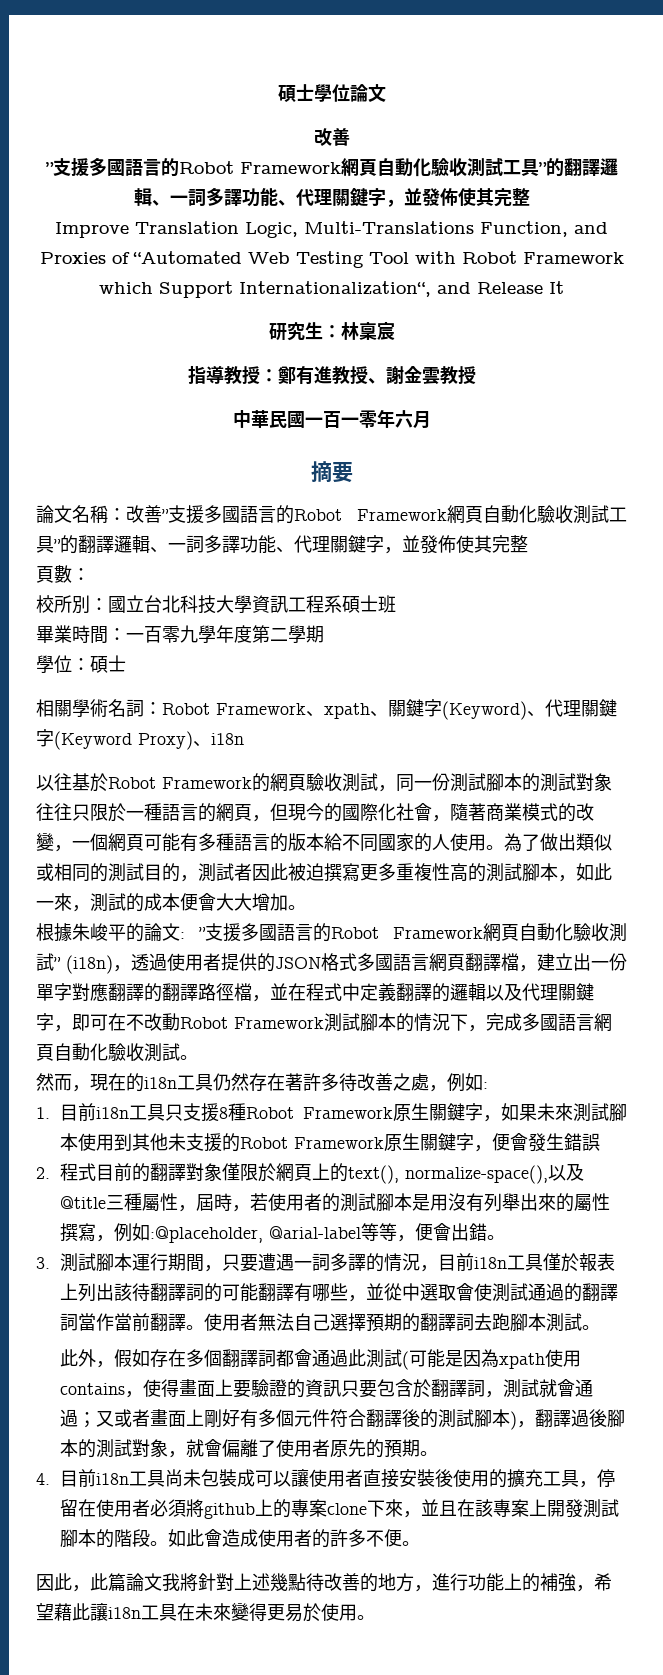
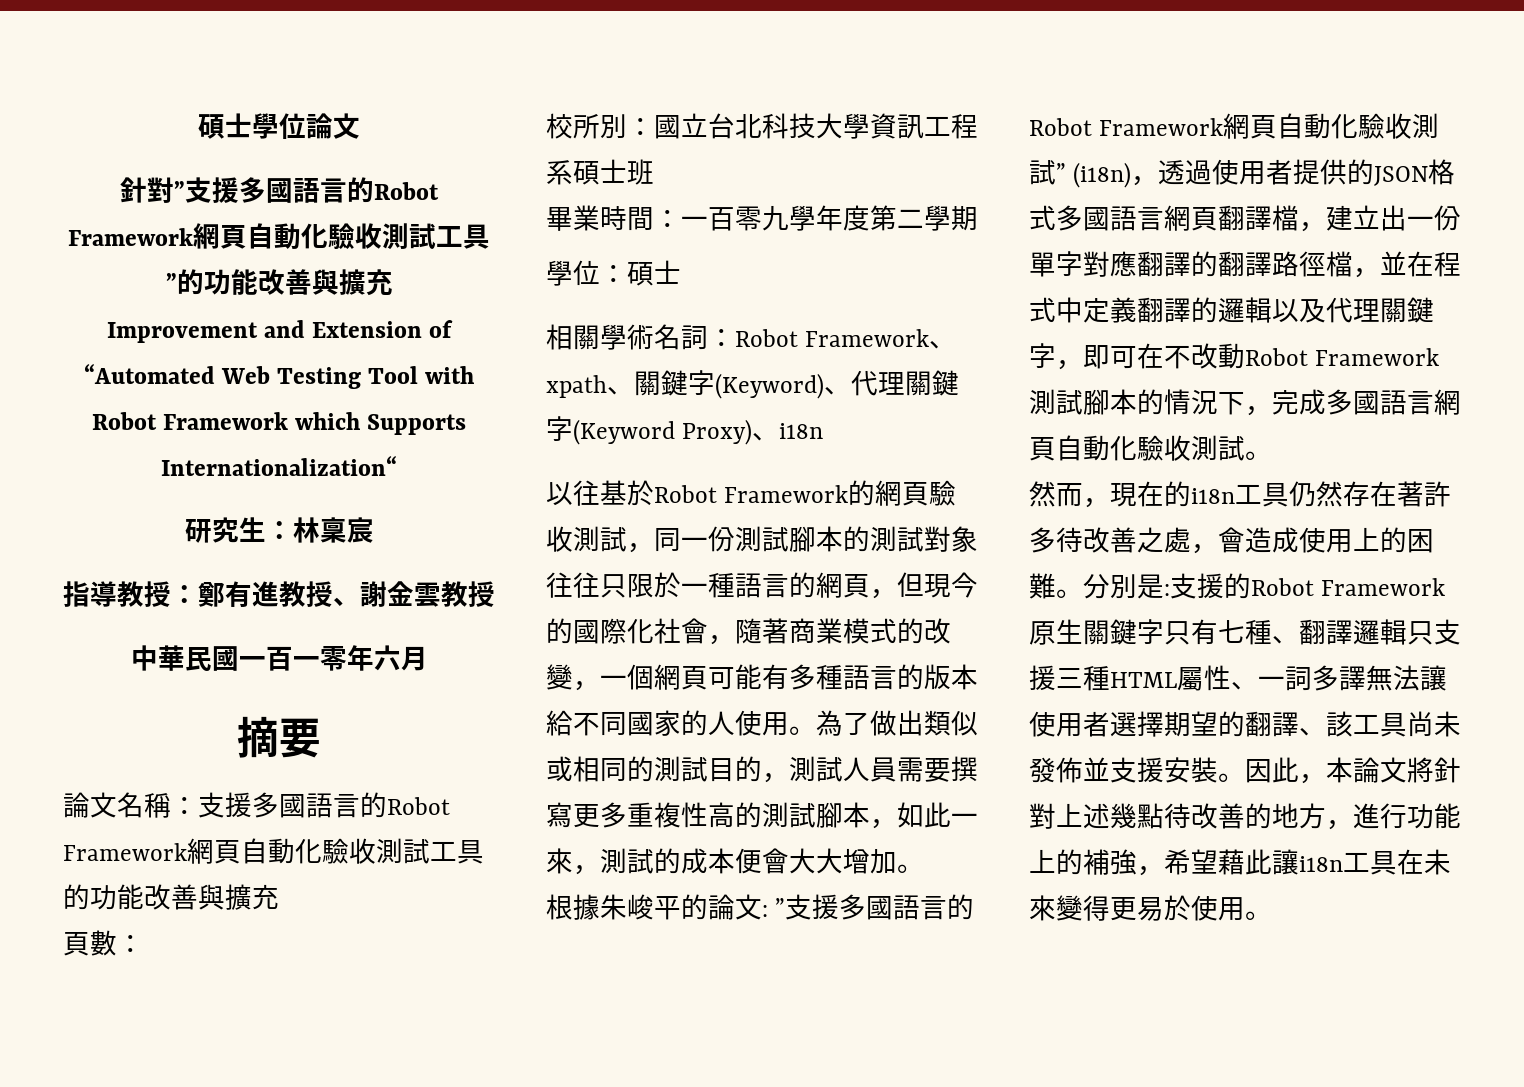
  碩士學位論文
- 改善
- ”支援多國語言的Robot Framework網頁自動化驗收測試工具”的翻譯邏輯、一詞多譯功能、代理關鍵字，並發佈使其完整
- Improve Translation Logic, Multi-Translations Function, and Proxies of “Automated Web Testing Tool with Robot Framework which Support Internationalization“, and Release It
+ 針對”支援多國語言的Robot Framework網頁自動化驗收測試工具”的功能改善與擴充
+ Improvement and Extension of “Automated Web Testing Tool with Robot Framework which Supports Internationalization“
- 論文名稱：改善”支援多國語言的Robot Framework網頁自動化驗收測試工具”的翻譯邏輯、一詞多譯功能、代理關鍵字，並發佈使其完整
+ 論文名稱：支援多國語言的Robot Framework網頁自動化驗收測試工具的功能改善與擴充
- 為了做出類似或相同的測試目的，測試者因此被迫撰寫更多重複性高的測試腳本，如此一來，測試的成本便會大大增加。
+ 為了做出類似或相同的測試目的，測試人員需要撰寫更多重複性高的測試腳本，如此一來，測試的成本便會大大增加。
- 然而，現在的i18n工具仍然存在著許多待改善之處，例如:
- 1.目前i18n工具只支援8種Robot Framework原生關鍵字，如果未來測試腳本使用到其他未支援的Robot Framework原生關鍵字，便會發生錯誤
- 2.程式目前的翻譯對象僅限於網頁上的text(), normalize-space(),以及@title三種屬性，屆時，若使用者的測試腳本是用沒有列舉出來的屬性撰寫，例如:@placeholder, @arial-label等等，便會出錯。
- 3.測試腳本運行期間，只要遭遇一詞多譯的情況，目前i18n工具僅於報表上列出該待翻譯詞的可能翻譯有哪些，並從中選取會使測試通過的翻譯詞當作當前翻譯。使用者無法自己選擇預期的翻譯詞去跑腳本測試。
- 此外，假如存在多個翻譯詞都會通過此測試(可能是因為xpath使用contains，使得畫面上要驗證的資訊只要包含於翻譯詞，測試就會通過；又或者畫面上剛好有多個元件符合翻譯後的測試腳本)，翻譯過後腳本的測試對象，就會偏離了使用者原先的預期。
- 4.目前i18n工具尚未包裝成可以讓使用者直接安裝後使用的擴充工具，停留在使用者必須將github上的專案clone下來，並且在該專案上開發測試腳本的階段。如此會造成使用者的許多不便。
- 因此，此篇論文我將針對上述幾點待改善的地方，進行功能上的補強，希望藉此讓i18n工具在未來變得更易於使用。
+ 然而，現在的i18n工具仍然存在著許多待改善之處，會造成使用上的困難。分別是:支援的Robot Framework原生關鍵字只有七種、翻譯邏輯只支援三種HTML屬性、一詞多譯無法讓使用者選擇期望的翻譯、該工具尚未發佈並支援安裝。因此，本論文將針對上述幾點待改善的地方，進行功能上的補強，希望藉此讓i18n工具在未來變得更易於使用。

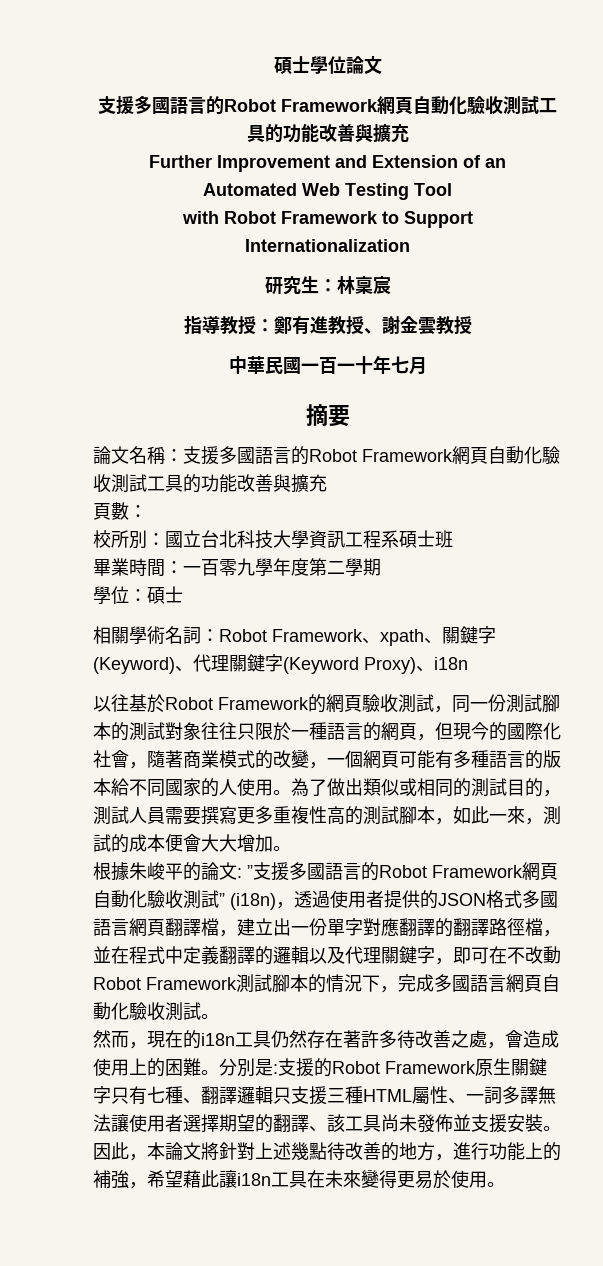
  碩士學位論文
- 針對”支援多國語言的Robot Framework網頁自動化驗收測試工具”的功能改善與擴充
- Improvement and Extension of “Automated Web Testing Tool with Robot Framework which Supports Internationalization“
+ 支援多國語言的Robot Framework網頁自動化驗收測試工具的功能改善與擴充
+ Further Improvement and Extension of an
+ Automated Web Testing Tool
+ with Robot Framework to Support
+ Internationalization
- 中華民國一百一零年六月
+ 中華民國一百一十年七月

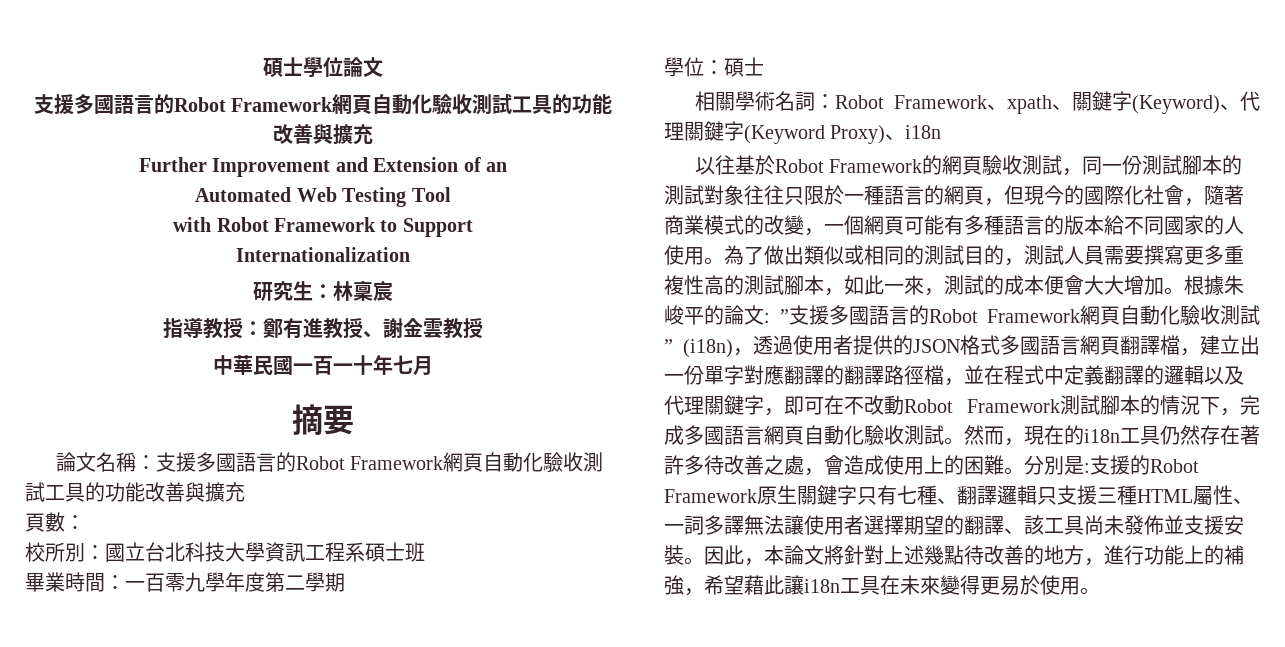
- 為了做出類似或相同的測試目的，測試人員需要撰寫更多重複性高的測試腳本，如此一來，測試的成本便會大大增加。
- 根據朱峻平的論文:
+ 為了做出類似或相同的測試目的，測試人員需要撰寫更多重複性高的測試腳本，如此一來，測試的成本便會大大增加。根據朱峻平的論文:
- ”支援多國語言的Robot Framework網頁自動化驗收測試” (i18n)，透過使用者提供的JSON格式多國語言網頁翻譯檔，建立出一份單字對應翻譯的翻譯路徑檔，並在程式中定義翻譯的邏輯以及代理關鍵字，即可在不改動Robot Framework測試腳本的情況下，完成多國語言網頁自動化驗收測試。
- 然而，現在的i18n工具仍然存在著許多待改善之處，會造成使用上的困難。
+ ”支援多國語言的Robot Framework網頁自動化驗收測試” (i18n)，透過使用者提供的JSON格式多國語言網頁翻譯檔，建立出一份單字對應翻譯的翻譯路徑檔，並在程式中定義翻譯的邏輯以及代理關鍵字，即可在不改動Robot Framework測試腳本的情況下，完成多國語言網頁自動化驗收測試。然而，現在的i18n工具仍然存在著許多待改善之處，會造成使用上的困難。

